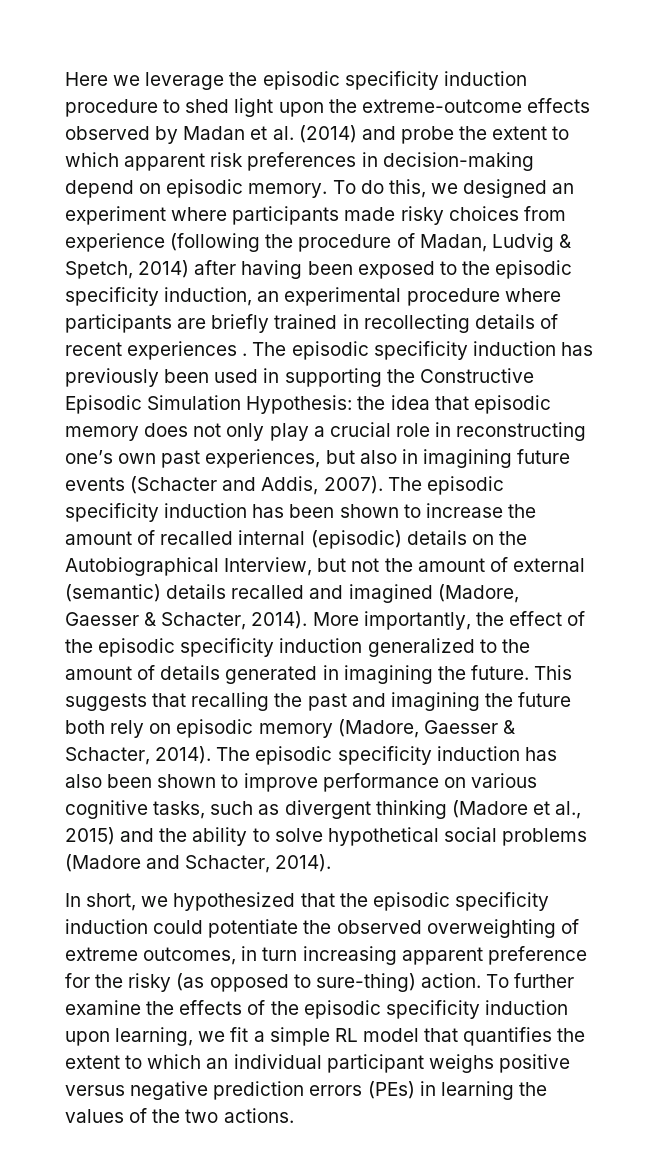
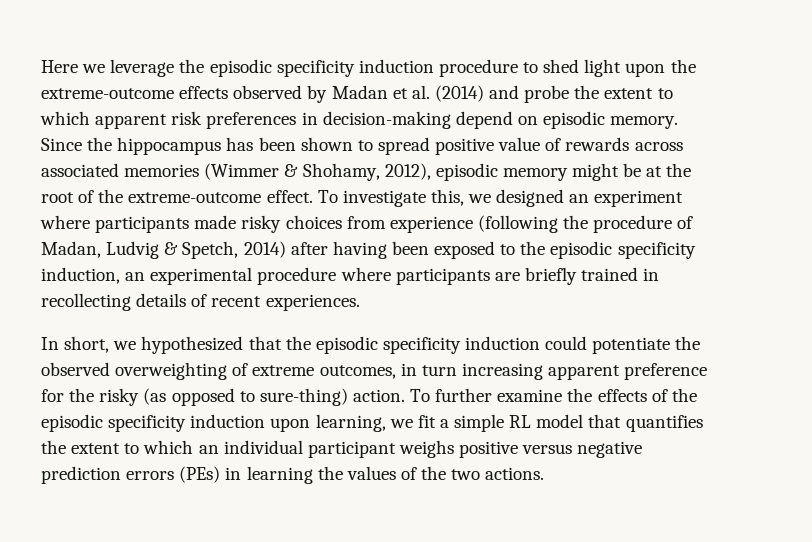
- To do this, we designed an experiment where participants made risky choices from experience (following the procedure of Madan, Ludvig & Spetch, 2014) after having been exposed to the episodic specificity induction, an experimental procedure where participants are briefly trained in recollecting details of recent experiences . The episodic specificity induction has previously been used in supporting the Constructive Episodic Simulation Hypothesis: the idea that episodic memory does not only play a crucial role in reconstructing one’s own past experiences, but also in imagining future events (Schacter and Addis, 2007). The episodic specificity induction has been shown to increase the amount of recalled internal (episodic) details on the Autobiographical Interview, but not the amount of external (semantic) details recalled and imagined (Madore, Gaesser & Schacter, 2014). More importantly, the effect of the episodic specificity induction generalized to the amount of details generated in imagining the future. This suggests that recalling the past and imagining the future both rely on episodic memory (Madore, Gaesser & Schacter, 2014). The episodic specificity induction has also been shown to improve performance on various cognitive tasks, such as divergent thinking (Madore et al., 2015) and the ability to solve hypothetical social problems (Madore and Schacter, 2014).
+ Since the hippocampus has been shown to spread positive value of rewards across associated memories (Wimmer & Shohamy, 2012), episodic memory might be at the root of the extreme-outcome effect. To investigate this, we designed an experiment where participants made risky choices from experience (following the procedure of Madan, Ludvig & Spetch, 2014) after having been exposed to the episodic specificity induction, an experimental procedure where participants are briefly trained in recollecting details of recent experiences.

